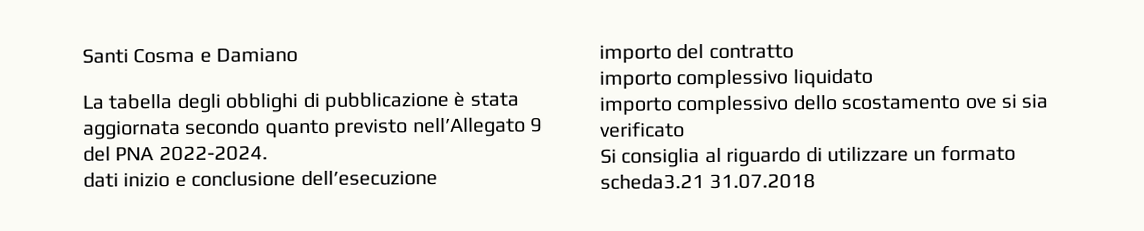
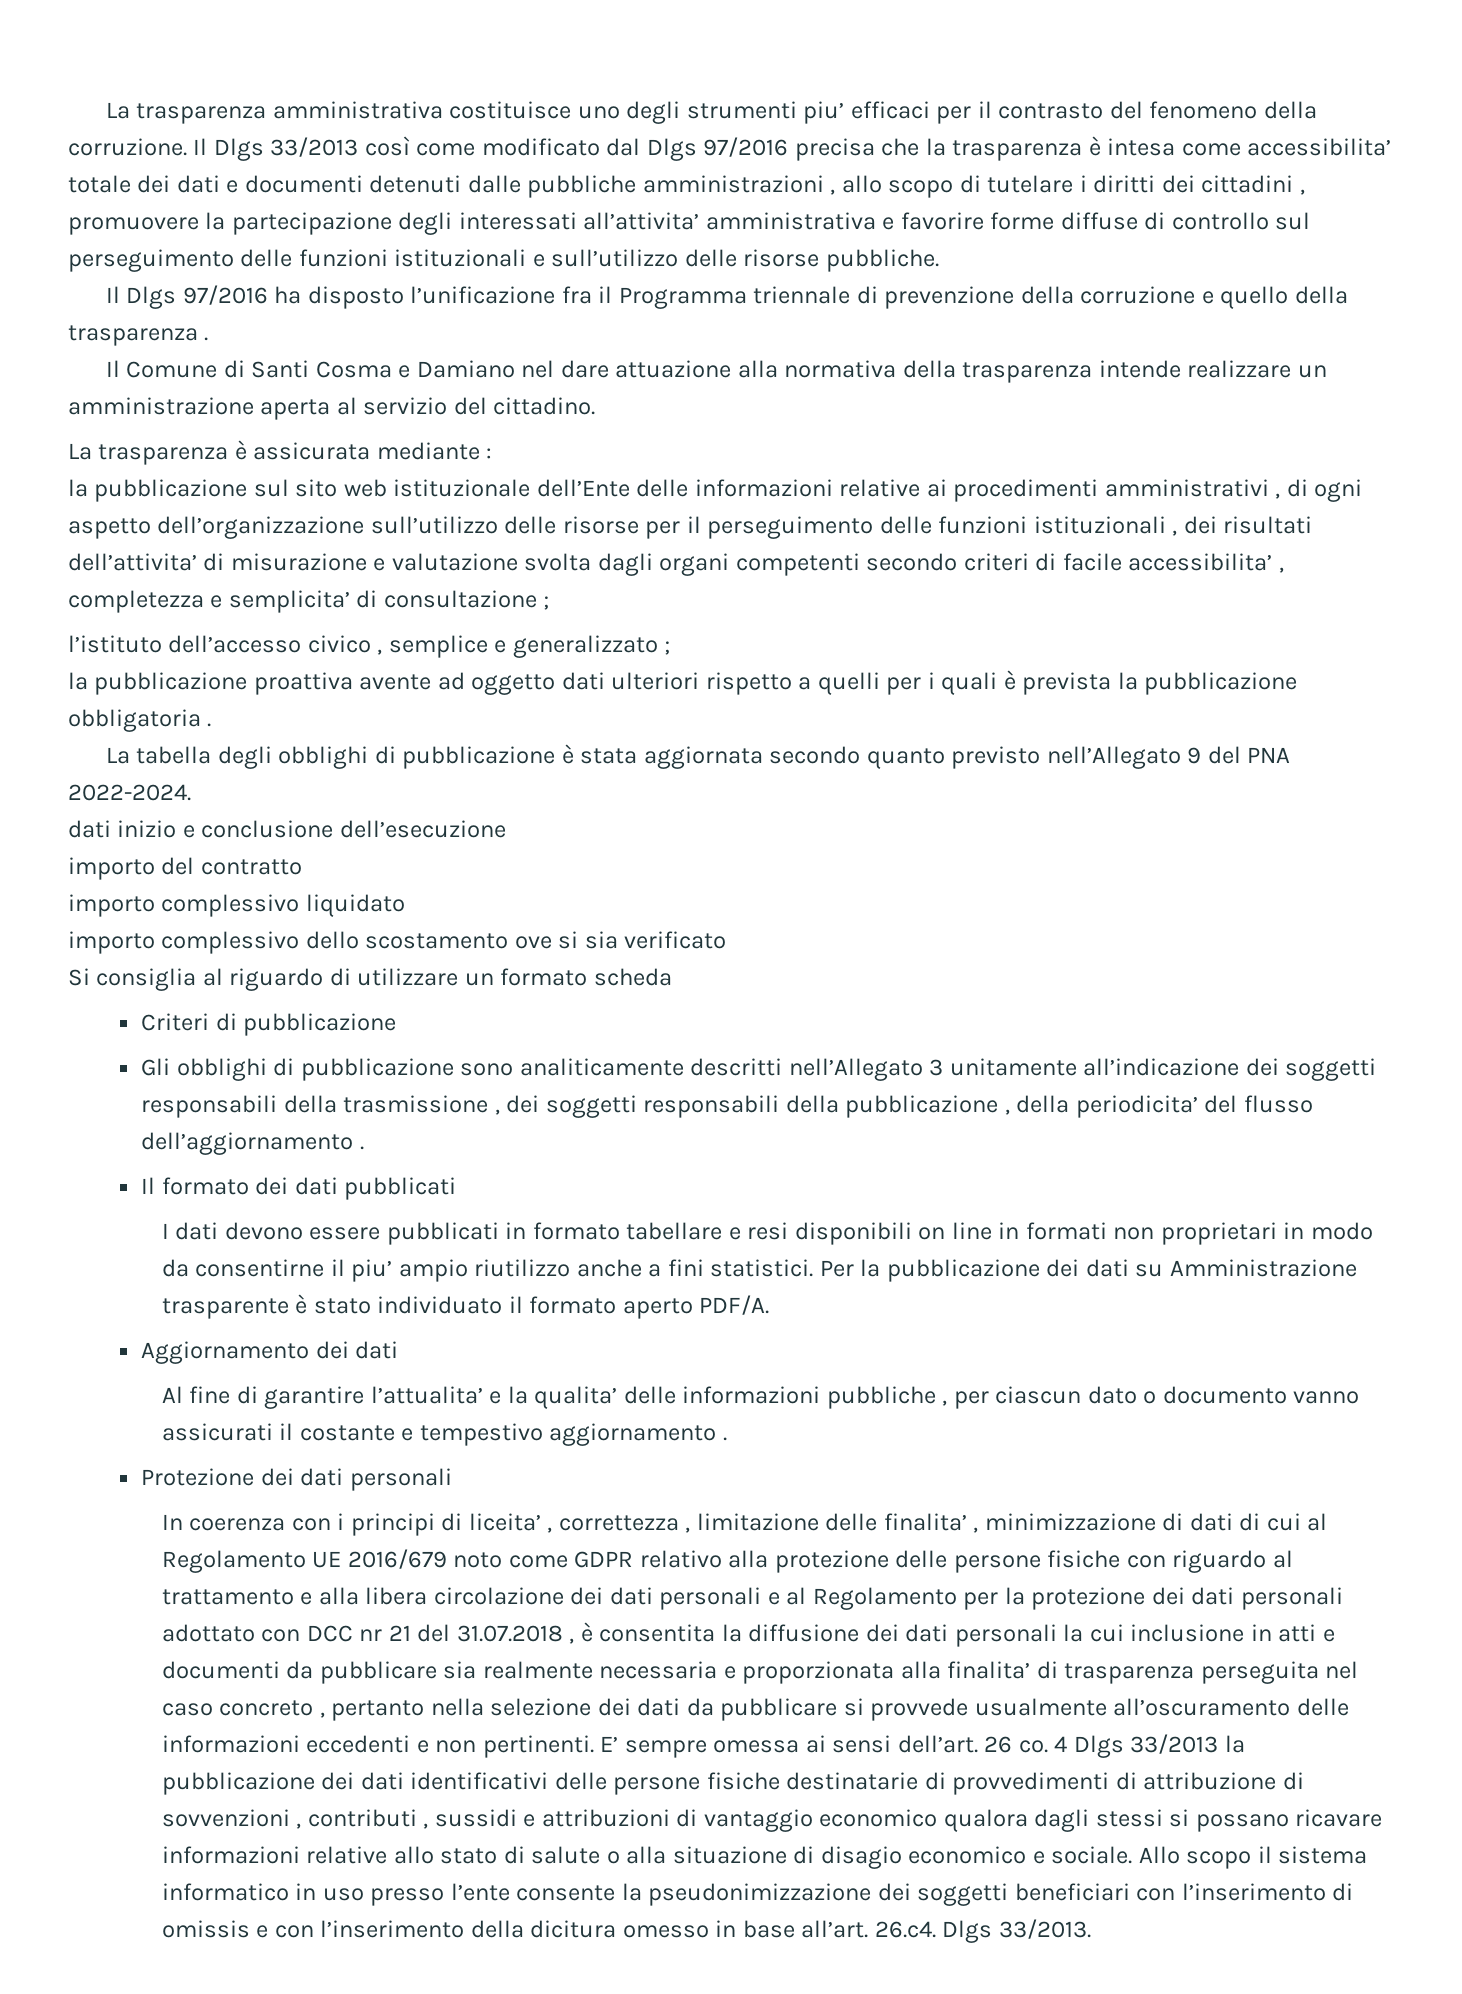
- Santi Cosma e Damiano
+ La trasparenza amministrativa costituisce uno degli strumenti piu’ efficaci per il contrasto del fenomeno della corruzione. Il Dlgs 33/2013 così come modificato dal Dlgs 97/2016 precisa che la trasparenza è intesa come accessibilita’ totale dei dati e documenti detenuti dalle pubbliche amministrazioni , allo scopo di tutelare i diritti dei cittadini , promuovere la partecipazione degli interessati all’attivita’ amministrativa e favorire forme diffuse di controllo sul perseguimento delle funzioni istituzionali e sull’utilizzo delle risorse pubbliche.
+ Il Dlgs 97/2016 ha disposto l’unificazione fra il Programma triennale di prevenzione della corruzione e quello della trasparenza .
+ Il Comune di Santi Cosma e Damiano nel dare attuazione alla normativa della trasparenza intende realizzare un amministrazione aperta al servizio del cittadino.
+ La trasparenza è assicurata mediante :
+ la pubblicazione sul sito web istituzionale dell’Ente delle informazioni relative ai procedimenti amministrativi , di ogni aspetto dell’organizzazione sull’utilizzo delle risorse per il perseguimento delle funzioni istituzionali , dei risultati dell’attivita’ di misurazione e valutazione svolta dagli organi competenti secondo criteri di facile accessibilita’ , completezza e semplicita’ di consultazione ;
+ l’istituto dell’accesso civico , semplice e generalizzato ;
+ la pubblicazione proattiva avente ad oggetto dati ulteriori rispetto a quelli per i quali è prevista la pubblicazione obbligatoria .
- Si consiglia al riguardo di utilizzare un formato scheda3.21 31.07.2018
+ Si consiglia al riguardo di utilizzare un formato scheda
+ Criteri di pubblicazione
+ Gli obblighi di pubblicazione sono analiticamente descritti nell’Allegato 3 unitamente all’indicazione dei soggetti responsabili della trasmissione , dei soggetti responsabili della pubblicazione , della periodicita’ del flusso dell’aggiornamento .
+ Il formato dei dati pubblicati
+ I dati devono essere pubblicati in formato tabellare e resi disponibili on line in formati non proprietari in modo da consentirne il piu’ ampio riutilizzo anche a fini statistici. Per la pubblicazione dei dati su Amministrazione trasparente è stato individuato il formato aperto PDF/A.
+ Aggiornamento dei dati
+ Al fine di garantire l’attualita’ e la qualita’ delle informazioni pubbliche , per ciascun dato o documento vanno assicurati il costante e tempestivo aggiornamento .
+ Protezione dei dati personali
+ In coerenza con i principi di liceita’ , correttezza , limitazione delle finalita’ , minimizzazione di dati di cui al Regolamento UE 2016/679 noto come GDPR relativo alla protezione delle persone fisiche con riguardo al trattamento e alla libera circolazione dei dati personali e al Regolamento per la protezione dei dati personali adottato con DCC nr 21 del 31.07.2018 , è consentita la diffusione dei dati personali la cui inclusione in atti e documenti da pubblicare sia realmente necessaria e proporzionata alla finalita’ di trasparenza perseguita nel caso concreto , pertanto nella selezione dei dati da pubblicare si provvede usualmente all’oscuramento delle informazioni eccedenti e non pertinenti. E’ sempre omessa ai sensi dell’art. 26 co. 4 Dlgs 33/2013 la pubblicazione dei dati identificativi delle persone fisiche destinatarie di provvedimenti di attribuzione di sovvenzioni , contributi , sussidi e attribuzioni di vantaggio economico qualora dagli stessi si possano ricavare informazioni relative allo stato di salute o alla situazione di disagio economico e sociale. Allo scopo il sistema informatico in uso presso l’ente consente la pseudonimizzazione dei soggetti beneficiari con l’inserimento di omissis e con l’inserimento della dicitura omesso in base all’art. 26.c4. Dlgs 33/2013.

